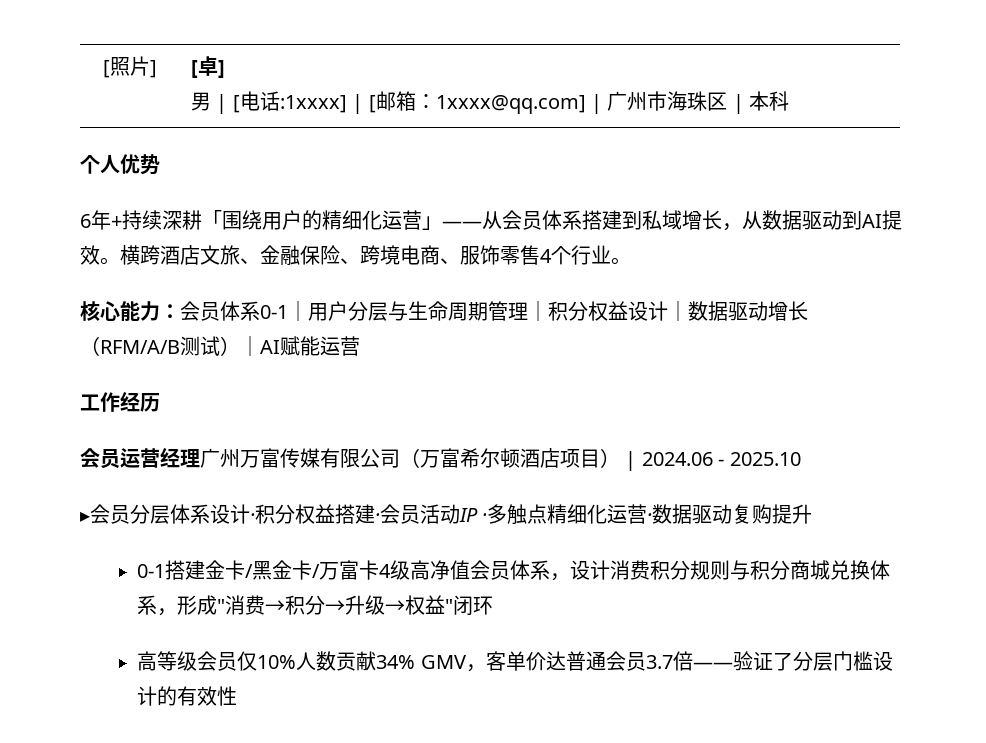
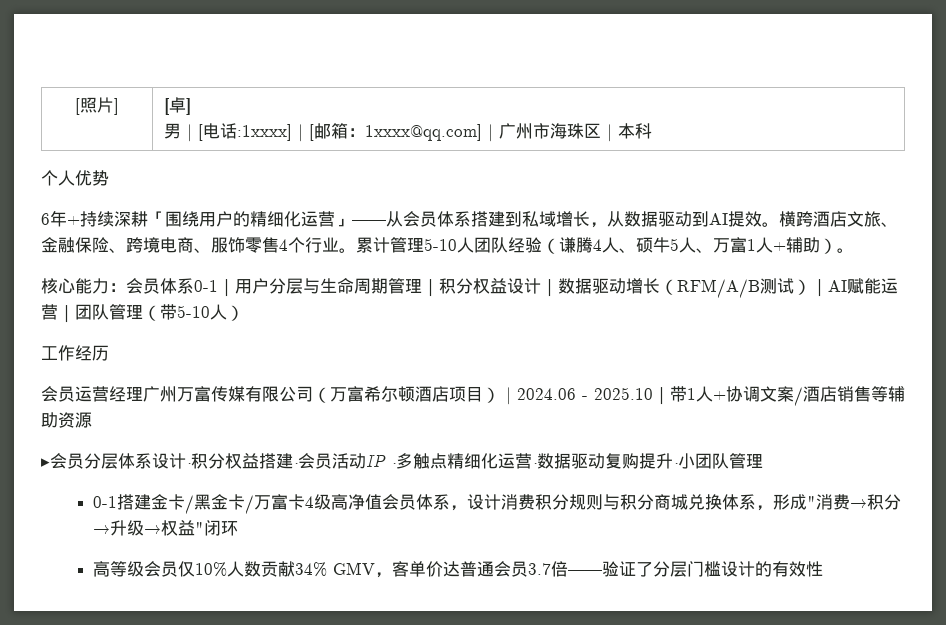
+ 累计管理5-10人团队经验（谦腾4人、硕牛5人、万富1人+辅助）。
- 核心能力：会员体系0-1｜用户分层与生命周期管理｜积分权益设计｜数据驱动增长（RFM/A/B测试）｜AI赋能运营
+ 核心能力：会员体系0-1｜用户分层与生命周期管理｜积分权益设计｜数据驱动增长（RFM/A/B测试）｜AI赋能运营｜团队管理（带5-10人）
- 会员运营经理广州万富传媒有限公司（万富希尔顿酒店项目） | 2024.06 - 2025.10
+ 会员运营经理广州万富传媒有限公司（万富希尔顿酒店项目） | 2024.06 - 2025.10｜带1人+协调文案/酒店销售等辅助资源
- ▸会员分层体系设计·积分权益搭建·会员活动IP ·多触点精细化运营·数据驱动复购提升
+ ▸会员分层体系设计·积分权益搭建·会员活动IP ·多触点精细化运营·数据驱动复购提升·小团队管理

